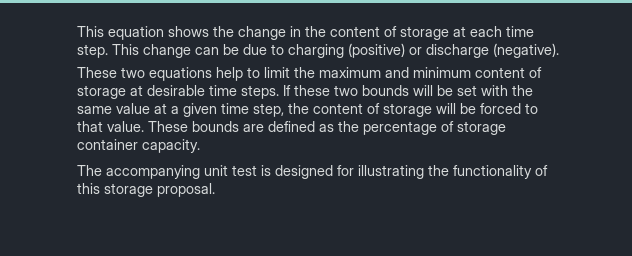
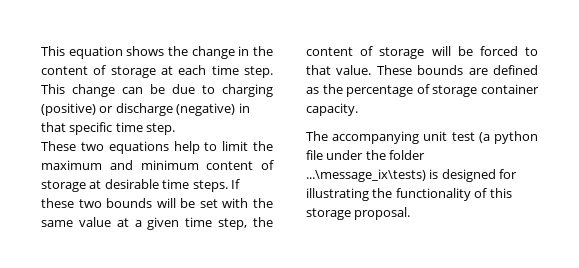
- This change can be due to charging (positive) or discharge (negative).
+ This change can be due to charging (positive) or discharge (negative) in that specific time step.
- The accompanying unit test is designed for illustrating the functionality of this storage proposal.
+ The accompanying unit test (a python file under the folder ...\message_ix\tests) is designed for illustrating the functionality of this storage proposal.

